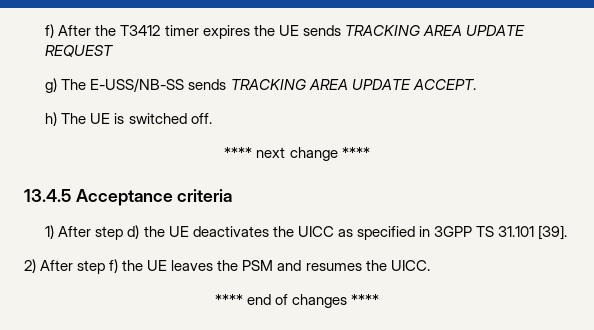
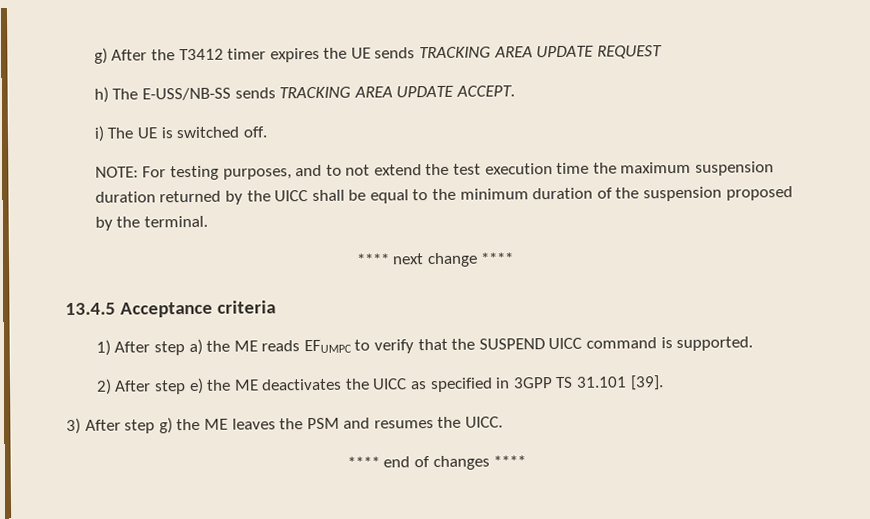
- f) After the T3412 timer expires the UE sends TRACKING AREA UPDATE REQUEST
+ g) After the T3412 timer expires the UE sends TRACKING AREA UPDATE REQUEST
- g) The E-USS/NB-SS sends TRACKING AREA UPDATE ACCEPT.
+ h) The E-USS/NB-SS sends TRACKING AREA UPDATE ACCEPT.
- h) The UE is switched off.
+ i) The UE is switched off.
+ NOTE: For testing purposes, and to not extend the test execution time the maximum suspension duration returned by the UICC shall be equal to the minimum duration of the suspension proposed by the terminal.
- 1) After step d) the UE deactivates the UICC as specified in 3GPP TS 31.101 [39].
+ 1) After step a) the ME reads EFUMPC to verify that the SUSPEND UICC command is supported.
+ 2) After step e) the ME deactivates the UICC as specified in 3GPP TS 31.101 [39].
- 2) After step f) the UE leaves the PSM and resumes the UICC.
+ 3) After step g) the ME leaves the PSM and resumes the UICC.

